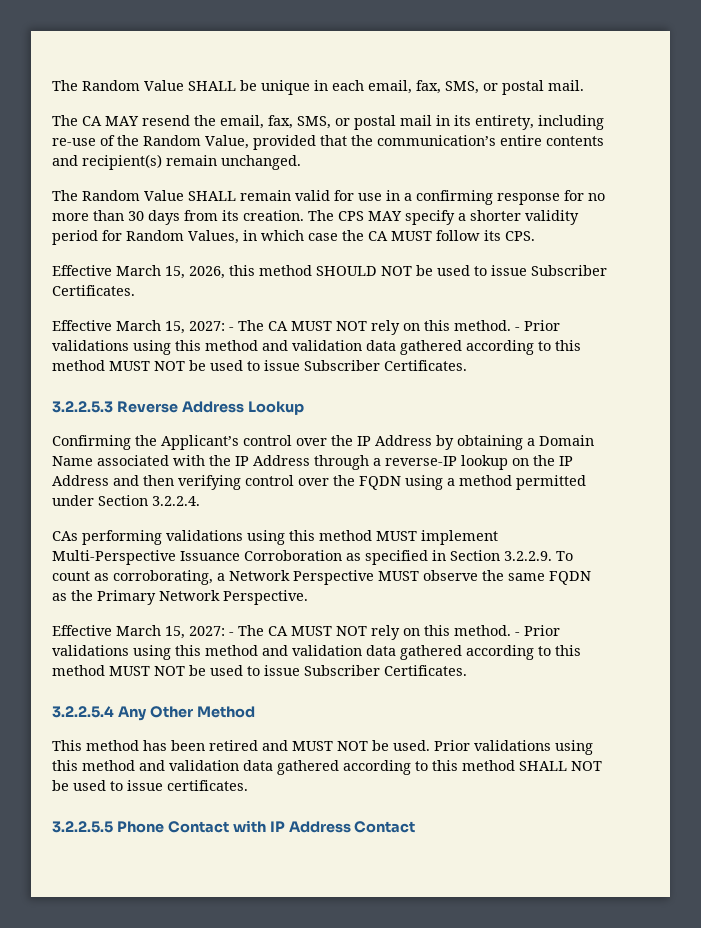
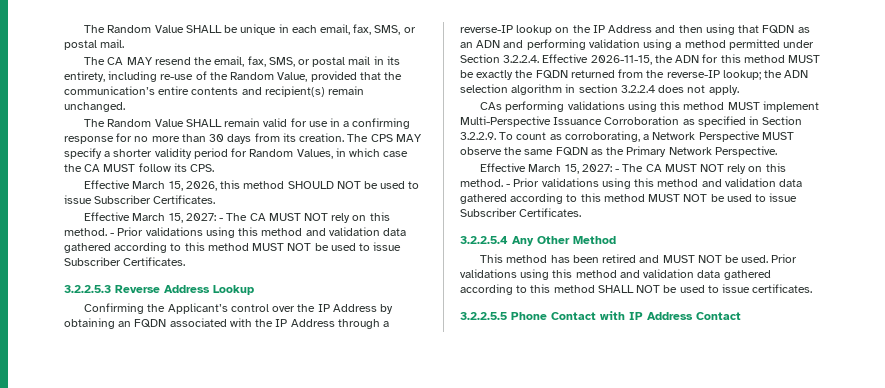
- Confirming the Applicant’s control over the IP Address by obtaining a Domain Name associated with the IP Address through a reverse-IP lookup on the IP Address and then verifying control over the FQDN using a method permitted under Section 3.2.2.4.
+ Confirming the Applicant’s control over the IP Address by obtaining an FQDN associated with the IP Address through a reverse-IP lookup on the IP Address and then using that FQDN as an ADN and performing validation using a method permitted under Section 3.2.2.4. Effective 2026-11-15, the ADN for this method MUST be exactly the FQDN returned from the reverse-IP lookup; the ADN selection algorithm in section 3.2.2.4 does not apply.

